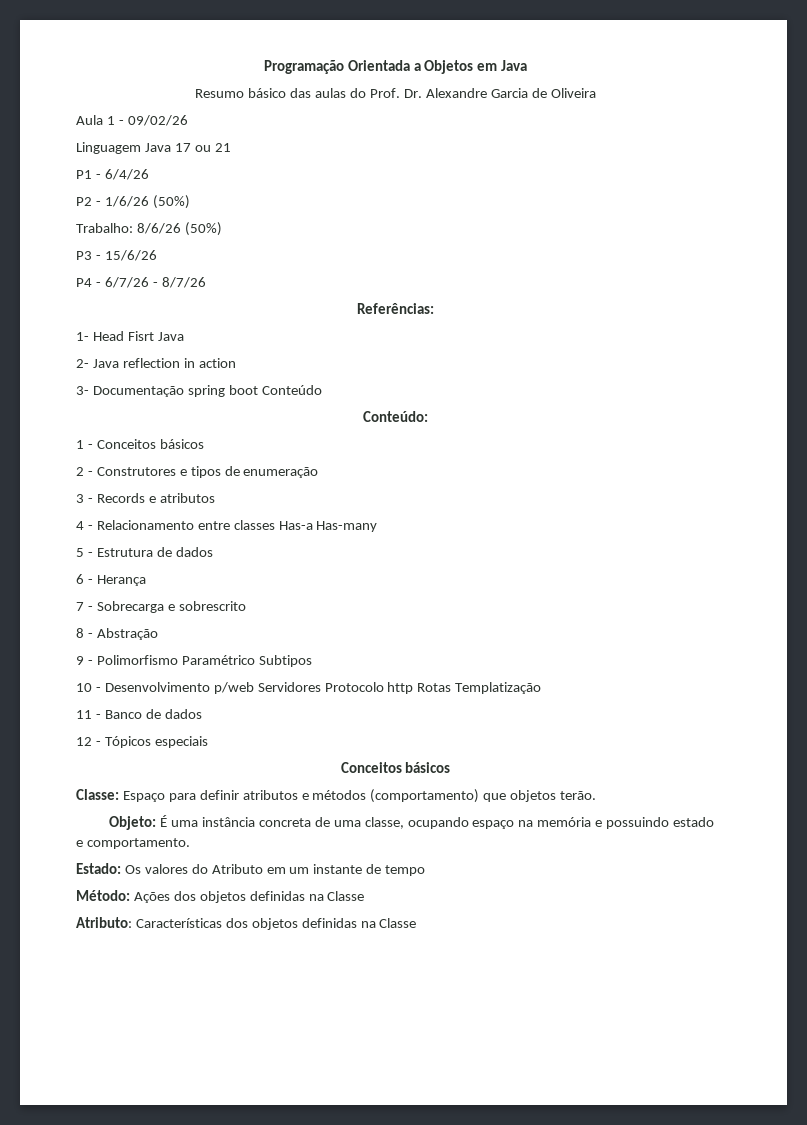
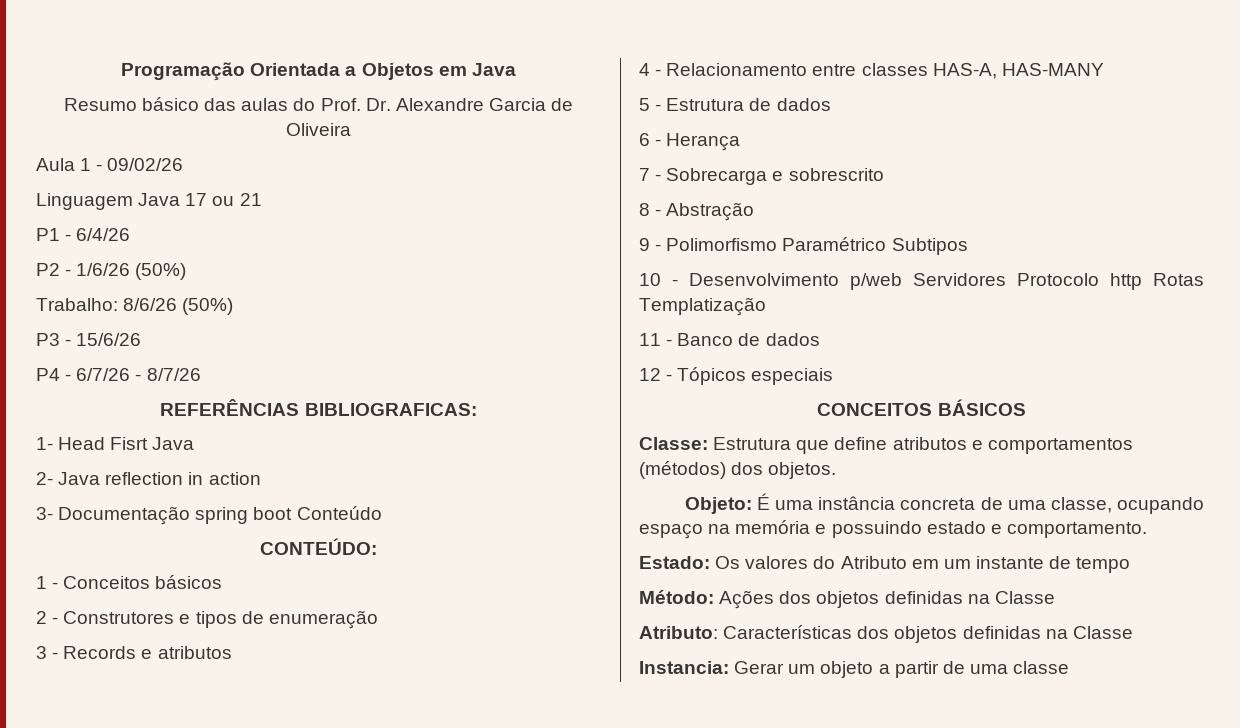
- Referências:
+ REFERÊNCIAS BIBLIOGRAFICAS:
- Conteúdo:
+ CONTEÚDO:
- 4 - Relacionamento entre classes Has-a Has-many
+ 4 - Relacionamento entre classes HAS-A, HAS-MANY
  12 - Tópicos especiais
- Conceitos básicos
+ CONCEITOS BÁSICOS
- Classe: Espaço para definir atributos e métodos (comportamento) que objetos terão.
+ Classe: Estrutura que define atributos e comportamentos (métodos) dos objetos.
+ Instancia: Gerar um objeto a partir de uma classe

